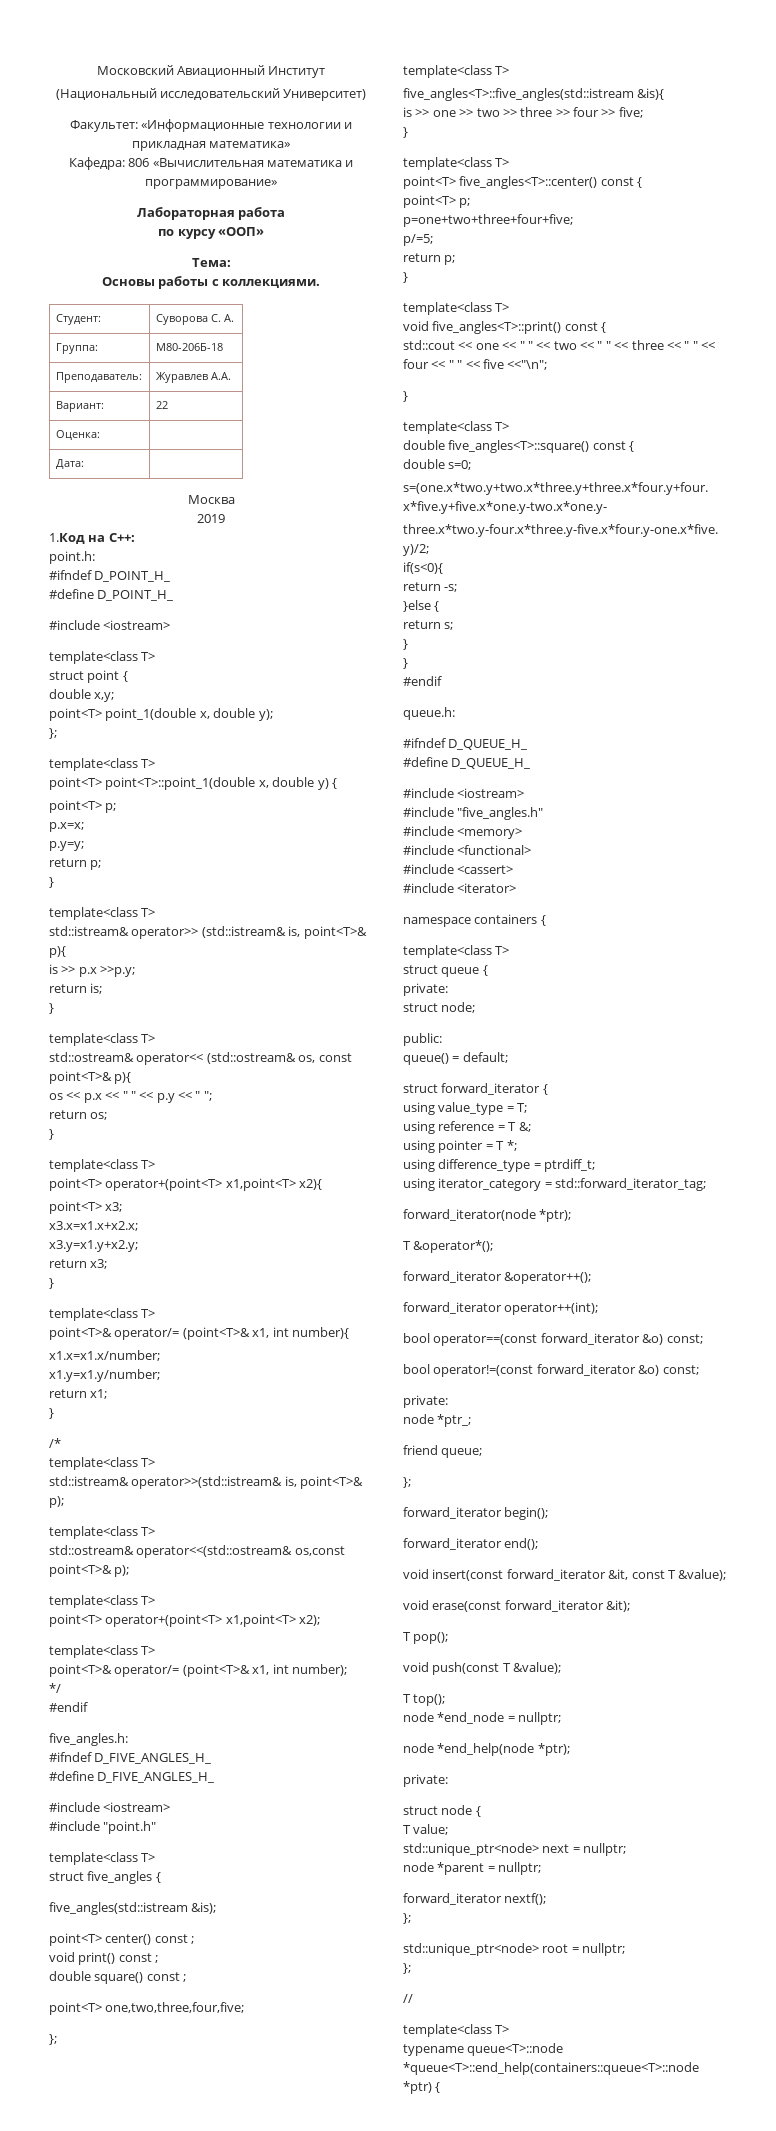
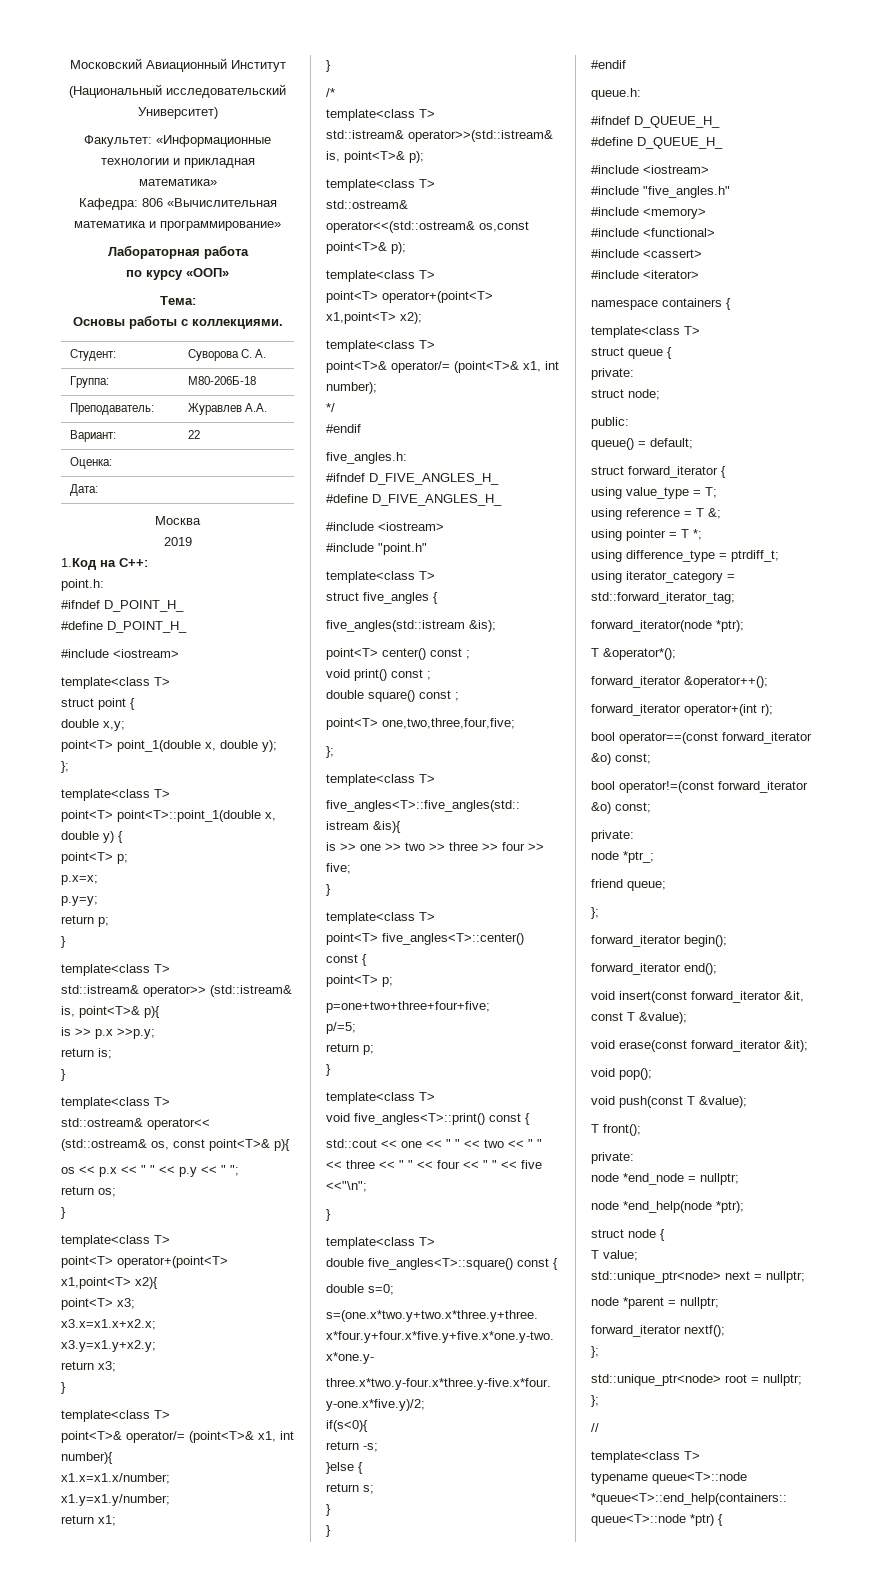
- forward_iterator operator++(int);
+ forward_iterator operator+(int r);
- T pop();
+ void pop();
- T top();
+ T front();
+ private:
  node *end_help(node *ptr);
- private:

